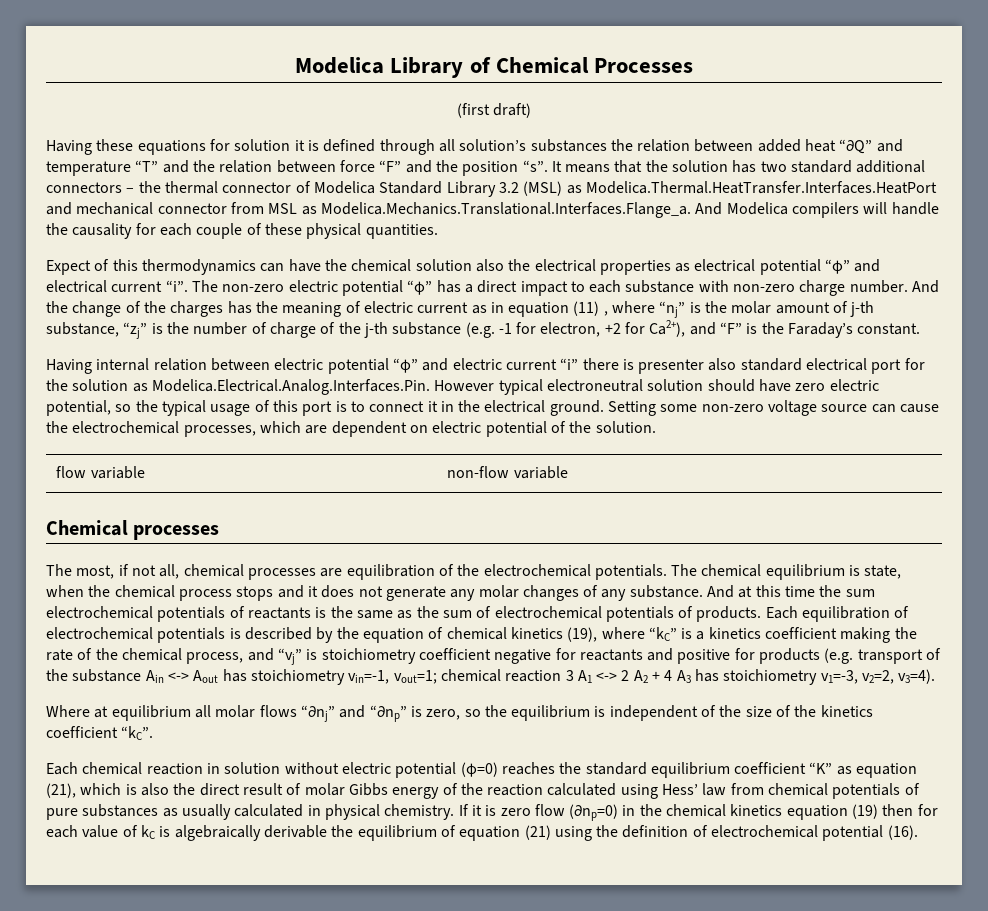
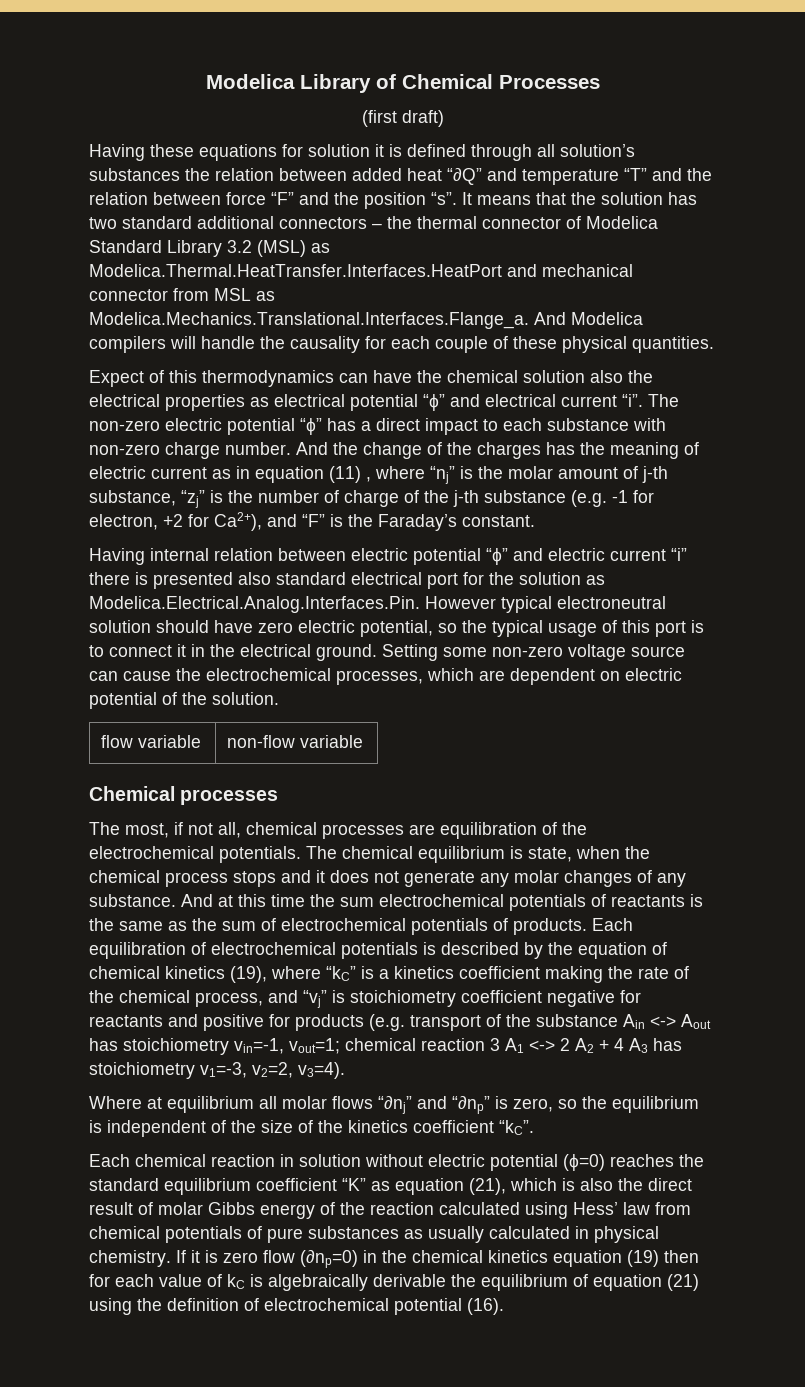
- Having internal relation between electric potential “ϕ” and electric current “i” there is presenter also standard electrical port for the solution as Modelica.Electrical.Analog.Interfaces.Pin. However typical electroneutral solution should have zero electric potential, so the typical usage of this port is to connect it in the electrical ground.
+ Having internal relation between electric potential “ϕ” and electric current “i” there is presented also standard electrical port for the solution as Modelica.Electrical.Analog.Interfaces.Pin. However typical electroneutral solution should have zero electric potential, so the typical usage of this port is to connect it in the electrical ground.

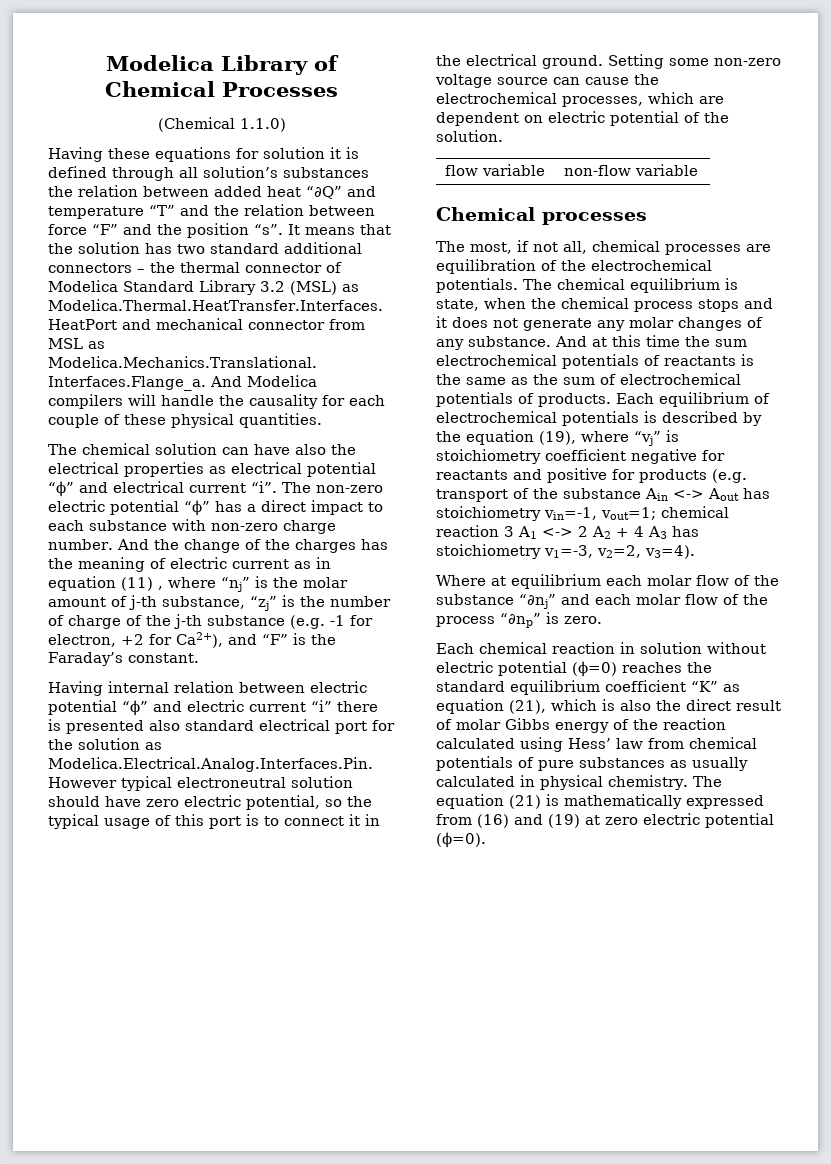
- (first draft)
+ (Chemical 1.1.0)
- Expect of this thermodynamics can have the chemical solution also the electrical properties as electrical potential “ϕ” and electrical current “i”.
+ The chemical solution can have also the electrical properties as electrical potential “ϕ” and electrical current “i”.
- Each equilibration of electrochemical potentials is described by the equation of chemical kinetics (19), where “kC” is a kinetics coefficient making the rate of the chemical process, and “vj” is stoichiometry coefficient negative for reactants and positive for products (e.g. transport of the substance Ain <-> Aout has stoichiometry vin=-1, vout=1; chemical reaction 3 A1 <-> 2 A2 + 4 A3 has stoichiometry v1=-3, v2=2, v3=4).
+ Each equilibrium of electrochemical potentials is described by the equation (19), where “vj” is stoichiometry coefficient negative for reactants and positive for products (e.g. transport of the substance Ain <-> Aout has stoichiometry vin=-1, vout=1; chemical reaction 3 A1 <-> 2 A2 + 4 A3 has stoichiometry v1=-3, v2=2, v3=4).
- Where at equilibrium all molar flows “∂nj” and “∂np” is zero, so the equilibrium is independent of the size of the kinetics coefficient “kC”.
+ Where at equilibrium each molar flow of the substance “∂nj” and each molar flow of the process “∂np” is zero.
- If it is zero flow (∂np=0) in the chemical kinetics equation (19) then for each value of kC is algebraically derivable the equilibrium of equation (21) using the definition of electrochemical potential (16).
+ The equation (21) is mathematically expressed from (16) and (19) at zero electric potential (ϕ=0).

